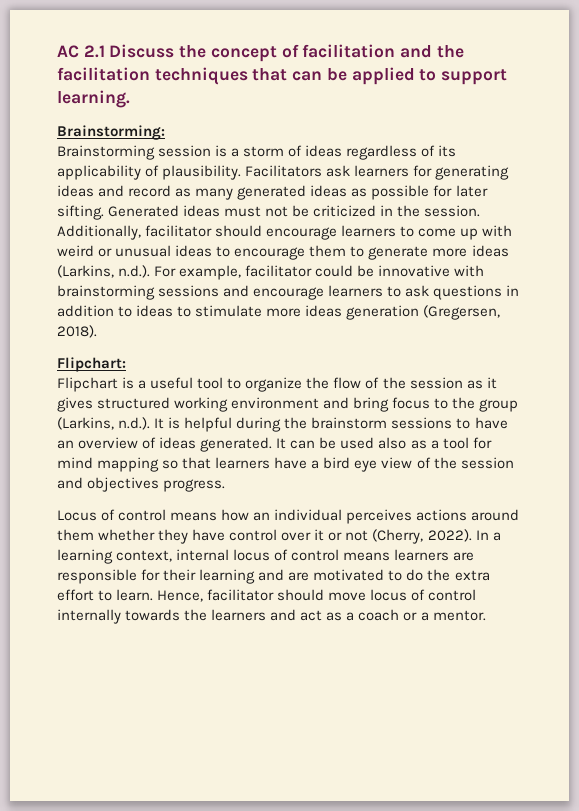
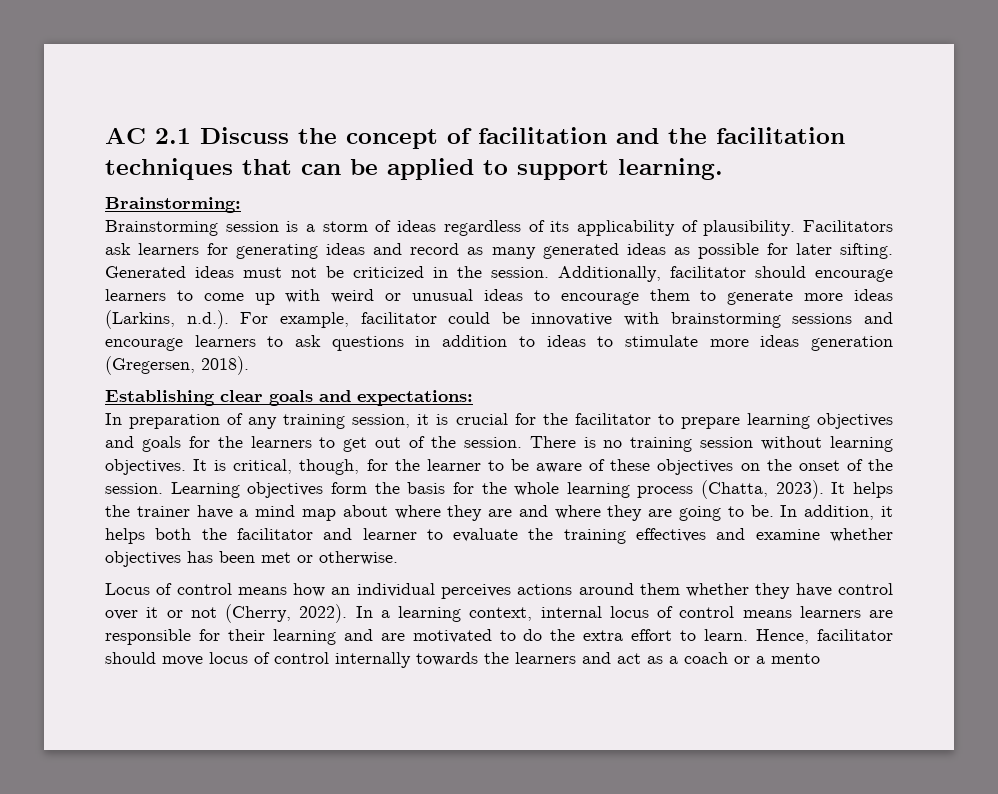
- Flipchart:
- Flipchart is a useful tool to organize the flow of the session as it gives structured working environment and bring focus to the group (Larkins, n.d.). It is helpful during the brainstorm sessions to have an overview of ideas generated. It can be used also as a tool for mind mapping so that learners have a bird eye view of the session and objectives progress.
+ Establishing clear goals and expectations:
+ In preparation of any training session, it is crucial for the facilitator to prepare learning objectives and goals for the learners to get out of the session. There is no training session without learning objectives. It is critical, though, for the learner to be aware of these objectives on the onset of the session. Learning objectives form the basis for the whole learning process (Chatta, 2023). It helps the trainer have a mind map about where they are and where they are going to be. In addition, it helps both the facilitator and learner to evaluate the training effectives and examine whether objectives has been met or otherwise.
- Hence, facilitator should move locus of control internally towards the learners and act as a coach or a mentor.
+ Hence, facilitator should move locus of control internally towards the learners and act as a coach or a mento

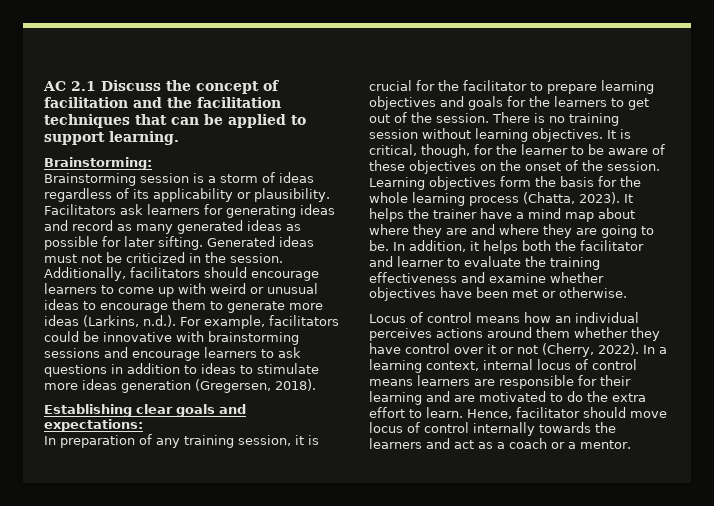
- Brainstorming session is a storm of ideas regardless of its applicability of plausibility.
+ Brainstorming session is a storm of ideas regardless of its applicability or plausibility.
- Additionally, facilitator should encourage learners to come up with weird or unusual ideas to encourage them to generate more ideas (Larkins, n.d.). For example, facilitator could be innovative with brainstorming sessions and encourage learners to ask questions in addition to ideas to stimulate more ideas generation (Gregersen, 2018).
+ Additionally, facilitators should encourage learners to come up with weird or unusual ideas to encourage them to generate more ideas (Larkins, n.d.). For example, facilitators could be innovative with brainstorming sessions and encourage learners to ask questions in addition to ideas to stimulate more ideas generation (Gregersen, 2018).
- In addition, it helps both the facilitator and learner to evaluate the training effectives and examine whether objectives has been met or otherwise.
+ In addition, it helps both the facilitator and learner to evaluate the training effectiveness and examine whether objectives have been met or otherwise.
- Hence, facilitator should move locus of control internally towards the learners and act as a coach or a mento
+ Hence, facilitator should move locus of control internally towards the learners and act as a coach or a mentor.

